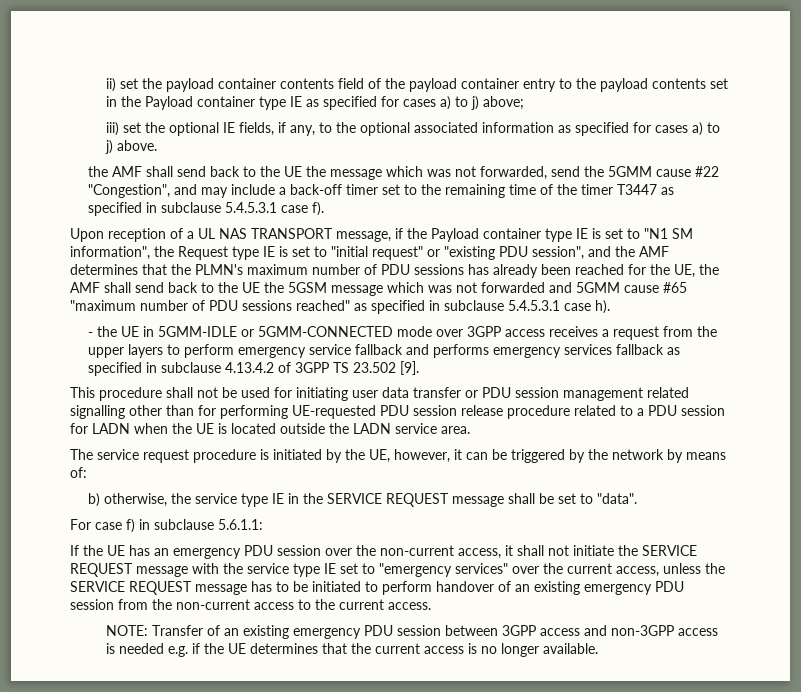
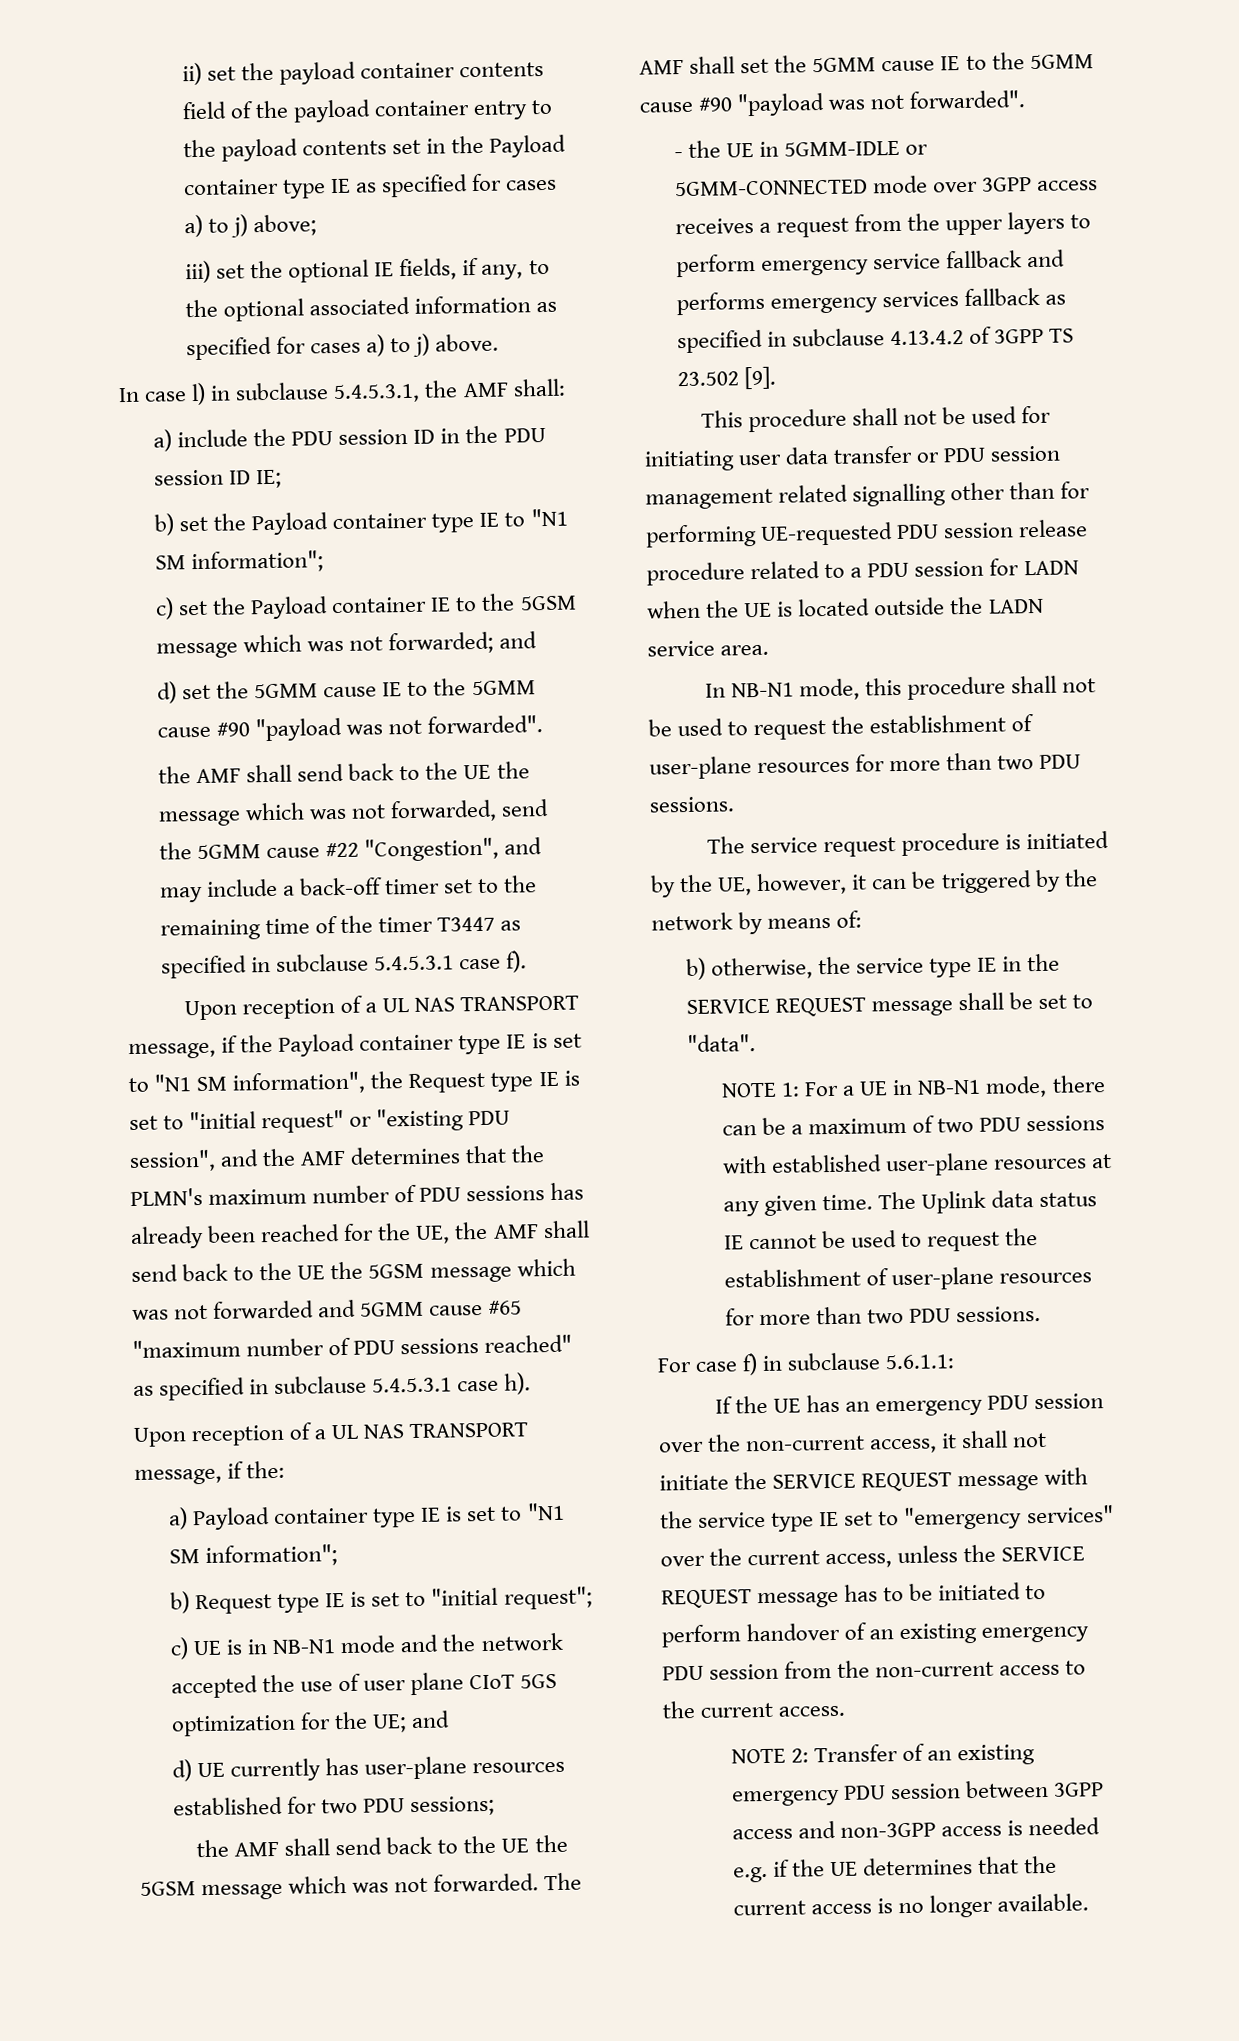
+ In case l) in subclause 5.4.5.3.1, the AMF shall:
+ a) include the PDU session ID in the PDU session ID IE;
+ b) set the Payload container type IE to "N1 SM information";
+ c) set the Payload container IE to the 5GSM message which was not forwarded; and
+ d) set the 5GMM cause IE to the 5GMM cause #90 "payload was not forwarded".
+ Upon reception of a UL NAS TRANSPORT message, if the:
+ a) Payload container type IE is set to "N1 SM information";
+ b) Request type IE is set to "initial request";
+ c) UE is in NB-N1 mode and the network accepted the use of user plane CIoT 5GS optimization for the UE; and
+ d) UE currently has user-plane resources established for two PDU sessions;
+ the AMF shall send back to the UE the 5GSM message which was not forwarded. The AMF shall set the 5GMM cause IE to the 5GMM cause #90 "payload was not forwarded".
+ In NB-N1 mode, this procedure shall not be used to request the establishment of user-plane resources for more than two PDU sessions.
+ NOTE 1: For a UE in NB-N1 mode, there can be a maximum of two PDU sessions with established user-plane resources at any given time. The Uplink data status IE cannot be used to request the establishment of user-plane resources for more than two PDU sessions.
- NOTE: Transfer of an existing emergency PDU session between 3GPP access and non-3GPP access is needed e.g. if the UE determines that the current access is no longer available.
+ NOTE 2: Transfer of an existing emergency PDU session between 3GPP access and non-3GPP access is needed e.g. if the UE determines that the current access is no longer available.

